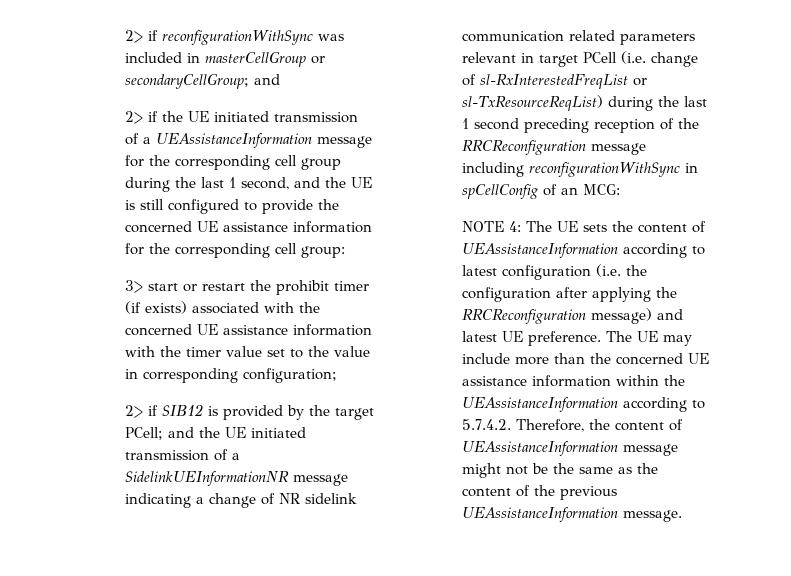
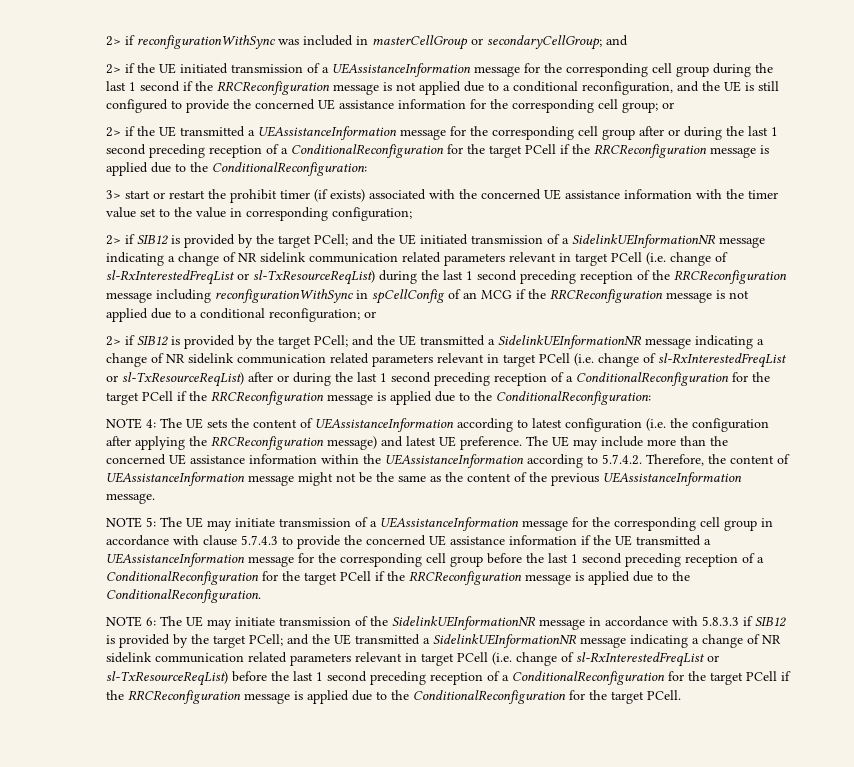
- 2> if the UE initiated transmission of a UEAssistanceInformation message for the corresponding cell group during the last 1 second, and the UE is still configured to provide the concerned UE assistance information for the corresponding cell group:
+ 2> if the UE initiated transmission of a UEAssistanceInformation message for the corresponding cell group during the last 1 second if the RRCReconfiguration message is not applied due to a conditional reconfiguration, and the UE is still configured to provide the concerned UE assistance information for the corresponding cell group; or
+ 2> if the UE transmitted a UEAssistanceInformation message for the corresponding cell group after or during the last 1 second preceding reception of a ConditionalReconfiguration for the target PCell if the RRCReconfiguration message is applied due to the ConditionalReconfiguration:
- 2> if SIB12 is provided by the target PCell; and the UE initiated transmission of a SidelinkUEInformationNR message indicating a change of NR sidelink communication related parameters relevant in target PCell (i.e. change of sl-RxInterestedFreqList or sl-TxResourceReqList) during the last 1 second preceding reception of the RRCReconfiguration message including reconfigurationWithSync in spCellConfig of an MCG:
+ 2> if SIB12 is provided by the target PCell; and the UE initiated transmission of a SidelinkUEInformationNR message indicating a change of NR sidelink communication related parameters relevant in target PCell (i.e. change of sl-RxInterestedFreqList or sl-TxResourceReqList) during the last 1 second preceding reception of the RRCReconfiguration message including reconfigurationWithSync in spCellConfig of an MCG if the RRCReconfiguration message is not applied due to a conditional reconfiguration; or
+ 2> if SIB12 is provided by the target PCell; and the UE transmitted a SidelinkUEInformationNR message indicating a change of NR sidelink communication related parameters relevant in target PCell (i.e. change of sl-RxInterestedFreqList or sl-TxResourceReqList) after or during the last 1 second preceding reception of a ConditionalReconfiguration for the target PCell if the RRCReconfiguration message is applied due to the ConditionalReconfiguration:
+ NOTE 5: The UE may initiate transmission of a UEAssistanceInformation message for the corresponding cell group in accordance with clause 5.7.4.3 to provide the concerned UE assistance information if the UE transmitted a UEAssistanceInformation message for the corresponding cell group before the last 1 second preceding reception of a ConditionalReconfiguration for the target PCell if the RRCReconfiguration message is applied due to the ConditionalReconfiguration.
+ NOTE 6: The UE may initiate transmission of the SidelinkUEInformationNR message in accordance with 5.8.3.3 if SIB12 is provided by the target PCell; and the UE transmitted a SidelinkUEInformationNR message indicating a change of NR sidelink communication related parameters relevant in target PCell (i.e. change of sl-RxInterestedFreqList or sl-TxResourceReqList) before the last 1 second preceding reception of a ConditionalReconfiguration for the target PCell if the RRCReconfiguration message is applied due to the ConditionalReconfiguration for the target PCell.

